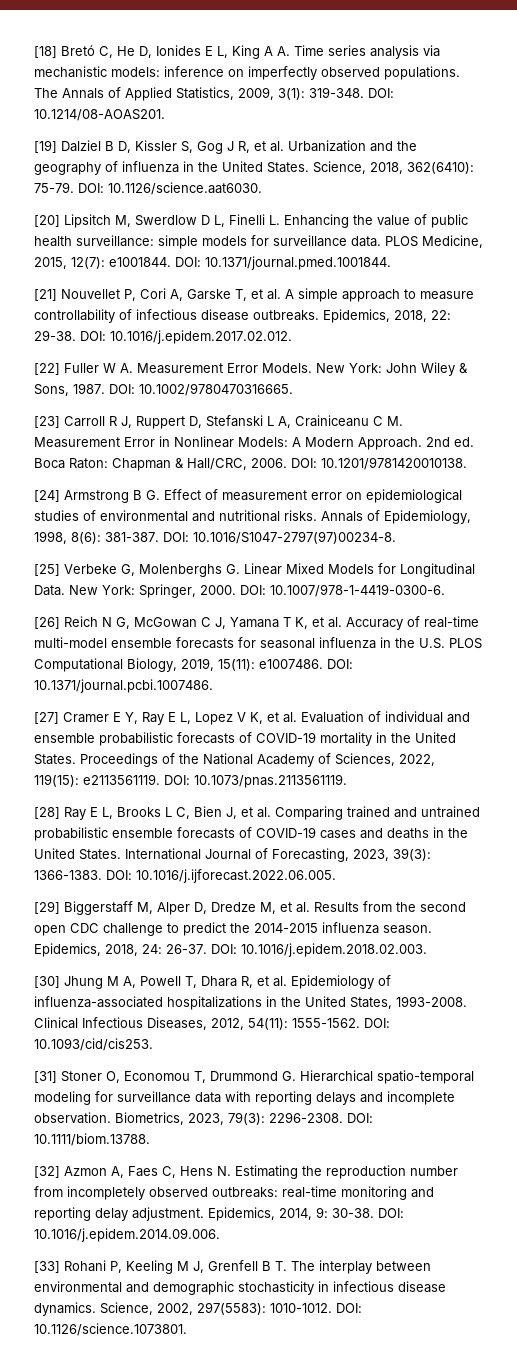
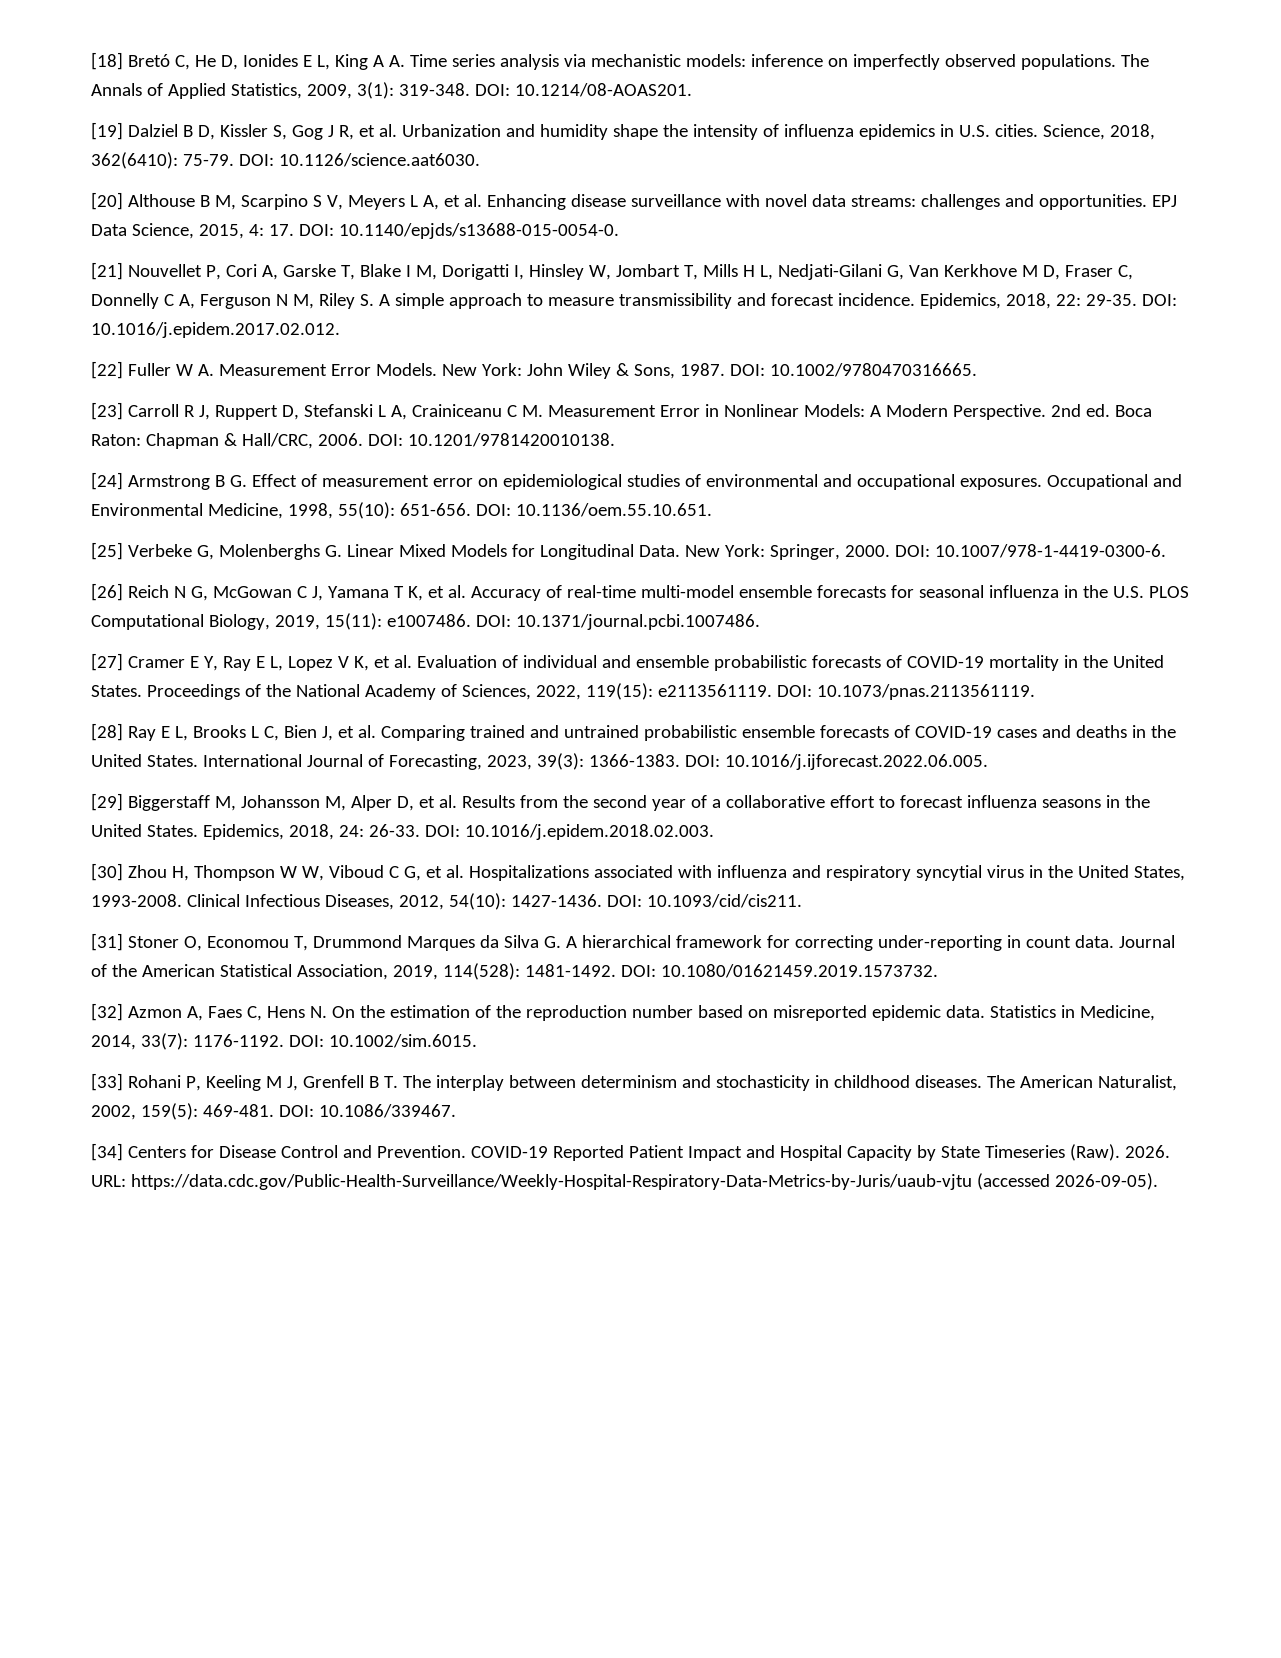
- [19] Dalziel B D, Kissler S, Gog J R, et al. Urbanization and the geography of influenza in the United States.
+ [19] Dalziel B D, Kissler S, Gog J R, et al. Urbanization and humidity shape the intensity of influenza epidemics in U.S. cities.
- [20] Lipsitch M, Swerdlow D L, Finelli L. Enhancing the value of public health surveillance: simple models for surveillance data. PLOS Medicine, 2015, 12(7): e1001844. DOI: 10.1371/journal.pmed.1001844.
+ [20] Althouse B M, Scarpino S V, Meyers L A, et al. Enhancing disease surveillance with novel data streams: challenges and opportunities. EPJ Data Science, 2015, 4: 17. DOI: 10.1140/epjds/s13688-015-0054-0.
- [21] Nouvellet P, Cori A, Garske T, et al. A simple approach to measure controllability of infectious disease outbreaks.
+ [21] Nouvellet P, Cori A, Garske T, Blake I M, Dorigatti I, Hinsley W, Jombart T, Mills H L, Nedjati-Gilani G, Van Kerkhove M D, Fraser C, Donnelly C A, Ferguson N M, Riley S. A simple approach to measure transmissibility and forecast incidence.
- Epidemics, 2018, 22: 29-38.
+ Epidemics, 2018, 22: 29-35.
- [23] Carroll R J, Ruppert D, Stefanski L A, Crainiceanu C M. Measurement Error in Nonlinear Models: A Modern Approach.
+ [23] Carroll R J, Ruppert D, Stefanski L A, Crainiceanu C M. Measurement Error in Nonlinear Models: A Modern Perspective.
- [24] Armstrong B G. Effect of measurement error on epidemiological studies of environmental and nutritional risks. Annals of Epidemiology, 1998, 8(6): 381-387. DOI: 10.1016/S1047-2797(97)00234-8.
+ [24] Armstrong B G. Effect of measurement error on epidemiological studies of environmental and occupational exposures. Occupational and Environmental Medicine, 1998, 55(10): 651-656. DOI: 10.1136/oem.55.10.651.
- [29] Biggerstaff M, Alper D, Dredze M, et al. Results from the second open CDC challenge to predict the 2014-2015 influenza season.
+ [29] Biggerstaff M, Johansson M, Alper D, et al. Results from the second year of a collaborative effort to forecast influenza seasons in the United States.
- Epidemics, 2018, 24: 26-37.
+ Epidemics, 2018, 24: 26-33.
- [30] Jhung M A, Powell T, Dhara R, et al. Epidemiology of influenza-associated hospitalizations in the United States, 1993-2008.
+ [30] Zhou H, Thompson W W, Viboud C G, et al. Hospitalizations associated with influenza and respiratory syncytial virus in the United States, 1993-2008.
- Clinical Infectious Diseases, 2012, 54(11): 1555-1562. DOI: 10.1093/cid/cis253.
+ Clinical Infectious Diseases, 2012, 54(10): 1427-1436. DOI: 10.1093/cid/cis211.
- [31] Stoner O, Economou T, Drummond G. Hierarchical spatio-temporal modeling for surveillance data with reporting delays and incomplete observation. Biometrics, 2023, 79(3): 2296-2308. DOI: 10.1111/biom.13788.
+ [31] Stoner O, Economou T, Drummond Marques da Silva G. A hierarchical framework for correcting under-reporting in count data. Journal of the American Statistical Association, 2019, 114(528): 1481-1492. DOI: 10.1080/01621459.2019.1573732.
- [32] Azmon A, Faes C, Hens N. Estimating the reproduction number from incompletely observed outbreaks: real-time monitoring and reporting delay adjustment. Epidemics, 2014, 9: 30-38. DOI: 10.1016/j.epidem.2014.09.006.
+ [32] Azmon A, Faes C, Hens N. On the estimation of the reproduction number based on misreported epidemic data. Statistics in Medicine, 2014, 33(7): 1176-1192. DOI: 10.1002/sim.6015.
- [33] Rohani P, Keeling M J, Grenfell B T. The interplay between environmental and demographic stochasticity in infectious disease dynamics. Science, 2002, 297(5583): 1010-1012. DOI: 10.1126/science.1073801.
+ [33] Rohani P, Keeling M J, Grenfell B T. The interplay between determinism and stochasticity in childhood diseases. The American Naturalist, 2002, 159(5): 469-481. DOI: 10.1086/339467.
+ [34] Centers for Disease Control and Prevention. COVID-19 Reported Patient Impact and Hospital Capacity by State Timeseries (Raw). 2026. URL: https://data.cdc.gov/Public-Health-Surveillance/Weekly-Hospital-Respiratory-Data-Metrics-by-Juris/uaub-vjtu (accessed 2026-09-05).

